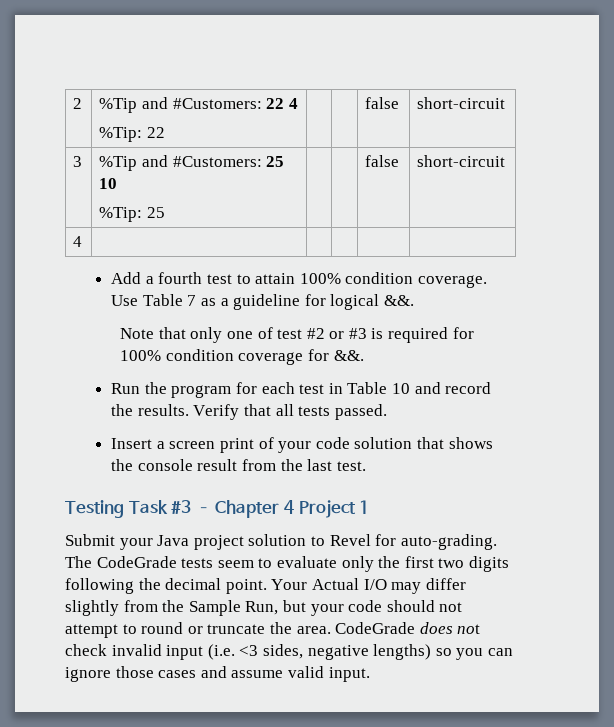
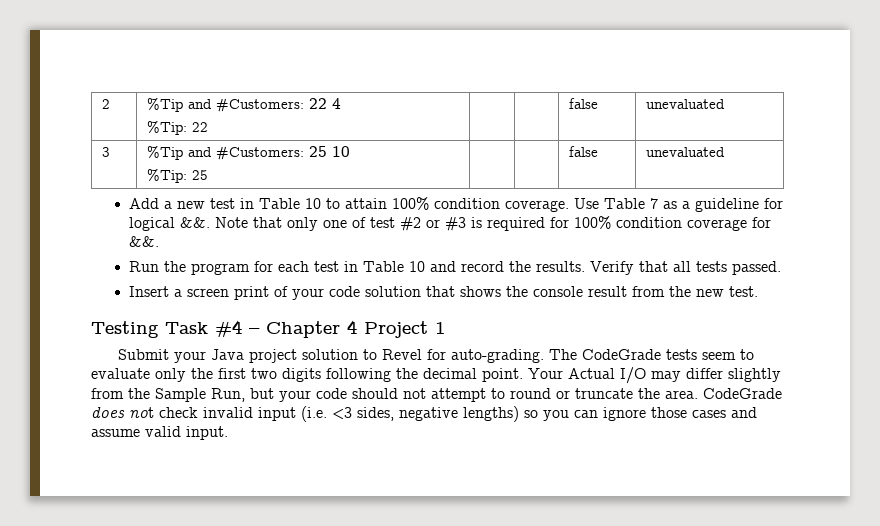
  2 | %Tip and #Customers: 22 4
- %Tip: 22 | | | false | short-circuit
+ %Tip: 22 | | | false | unevaluated
  3 | %Tip and #Customers: 25 10
- %Tip: 25 | | | false | short-circuit
- 4 | | | | |
+ %Tip: 25 | | | false | unevaluated
- Add a fourth test to attain 100% condition coverage.
+ Add a new test in Table 10 to attain 100% condition coverage.
- Use Table 7 as a guideline for logical &&.
- Note that only one of test #2 or #3 is required for 100% condition coverage for &&.
+ Use Table 7 as a guideline for logical &&. Note that only one of test #2 or #3 is required for 100% condition coverage for &&.
- Insert a screen print of your code solution that shows the console result from the last test.
+ Insert a screen print of your code solution that shows the console result from the new test.
- Testing Task #3 – Chapter 4 Project 1
+ Testing Task #4 – Chapter 4 Project 1

